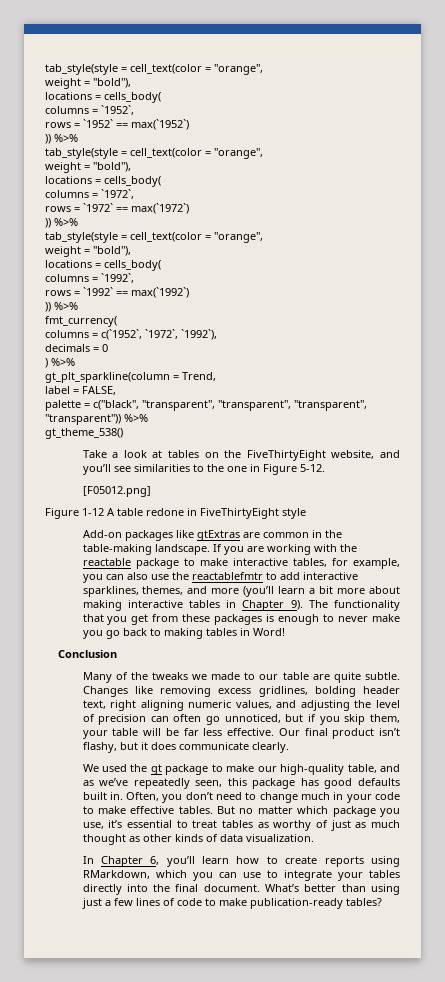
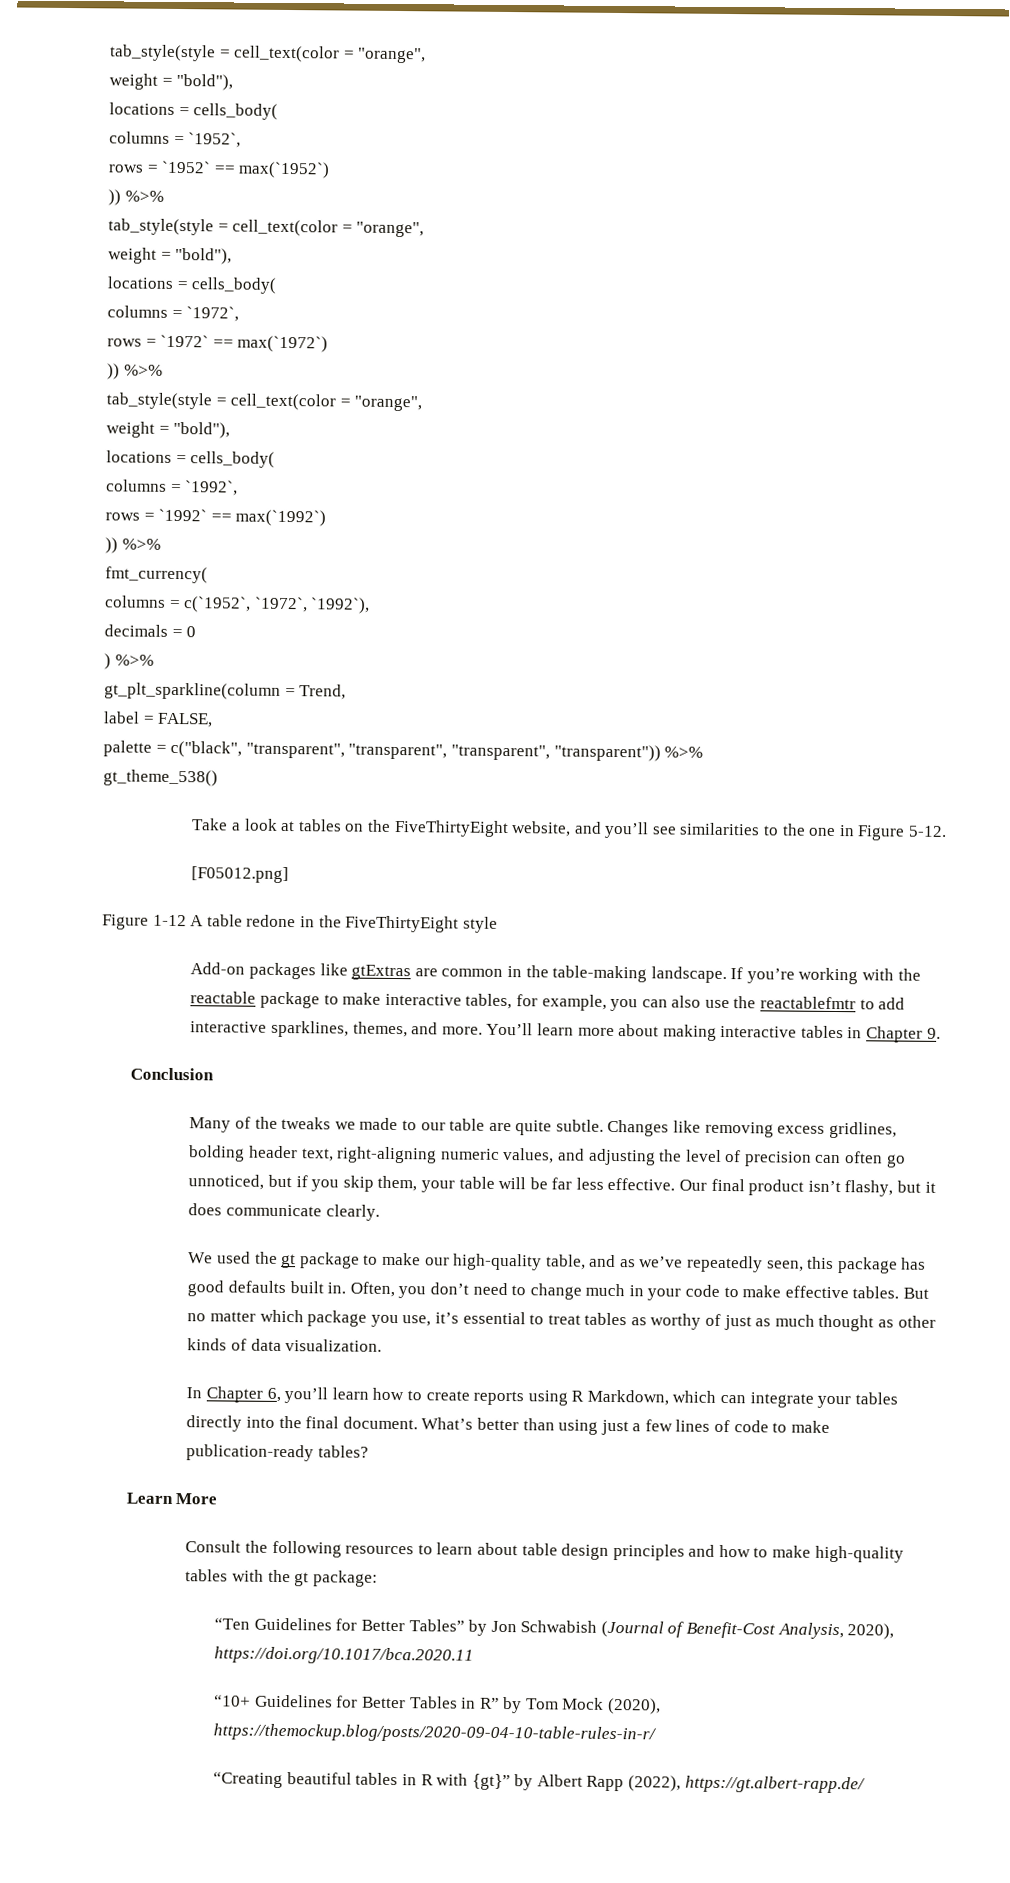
- Figure 1-12 A table redone in FiveThirtyEight style
+ Figure 1-12 A table redone in the FiveThirtyEight style
- If you are working with the reactable package to make interactive tables, for example, you can also use the reactablefmtr to add interactive sparklines, themes, and more (you’ll learn a bit more about making interactive tables in Chapter 9). The functionality that you get from these packages is enough to never make you go back to making tables in Word!
+ If you’re working with the reactable package to make interactive tables, for example, you can also use the reactablefmtr to add interactive sparklines, themes, and more. You’ll learn more about making interactive tables in Chapter 9.
- Changes like removing excess gridlines, bolding header text, right aligning numeric values, and adjusting the level of precision can often go unnoticed, but if you skip them, your table will be far less effective.
+ Changes like removing excess gridlines, bolding header text, right-aligning numeric values, and adjusting the level of precision can often go unnoticed, but if you skip them, your table will be far less effective.
- In Chapter 6, you’ll learn how to create reports using RMarkdown, which you can use to integrate your tables directly into the final document.
+ In Chapter 6, you’ll learn how to create reports using R Markdown, which can integrate your tables directly into the final document.
+ Learn More
+ Consult the following resources to learn about table design principles and how to make high-quality tables with the gt package:
+ “Ten Guidelines for Better Tables” by Jon Schwabish (Journal of Benefit-Cost Analysis, 2020), https://doi.org/10.1017/bca.2020.11
+ “10+ Guidelines for Better Tables in R” by Tom Mock (2020), https://themockup.blog/posts/2020-09-04-10-table-rules-in-r/
+ “Creating beautiful tables in R with {gt}” by Albert Rapp (2022), https://gt.albert-rapp.de/

